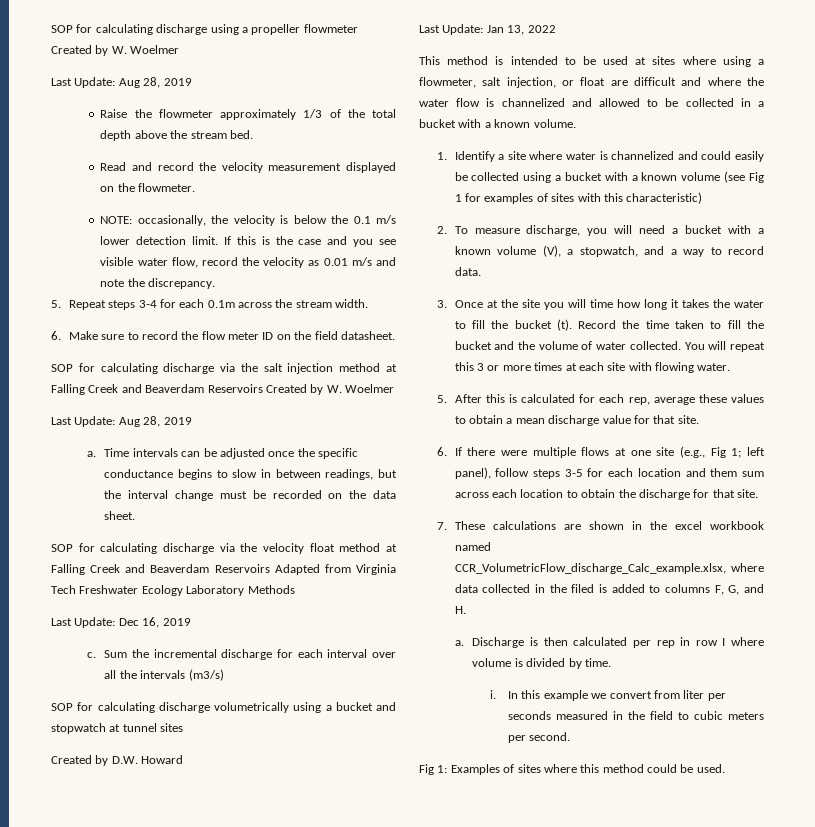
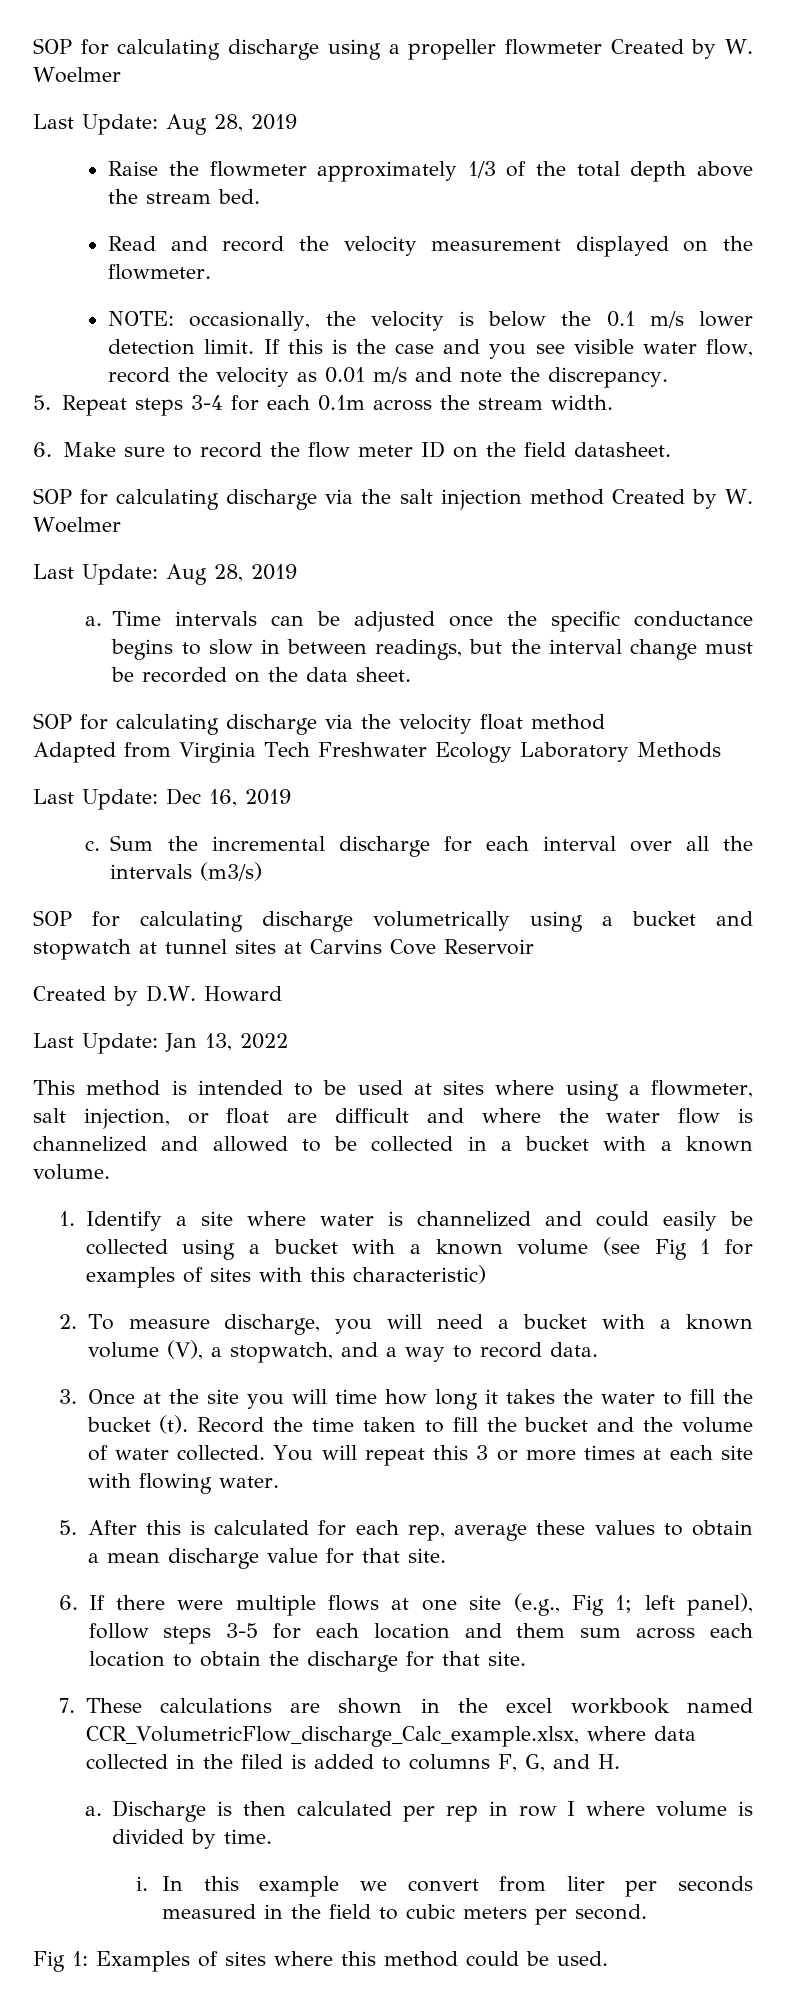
- SOP for calculating discharge via the salt injection method at Falling Creek and Beaverdam Reservoirs Created by W. Woelmer
+ SOP for calculating discharge via the salt injection method Created by W. Woelmer
- SOP for calculating discharge via the velocity float method at Falling Creek and Beaverdam Reservoirs Adapted from Virginia Tech Freshwater Ecology Laboratory Methods
+ SOP for calculating discharge via the velocity float method
+ Adapted from Virginia Tech Freshwater Ecology Laboratory Methods
- SOP for calculating discharge volumetrically using a bucket and stopwatch at tunnel sites
+ SOP for calculating discharge volumetrically using a bucket and stopwatch at tunnel sites at Carvins Cove Reservoir

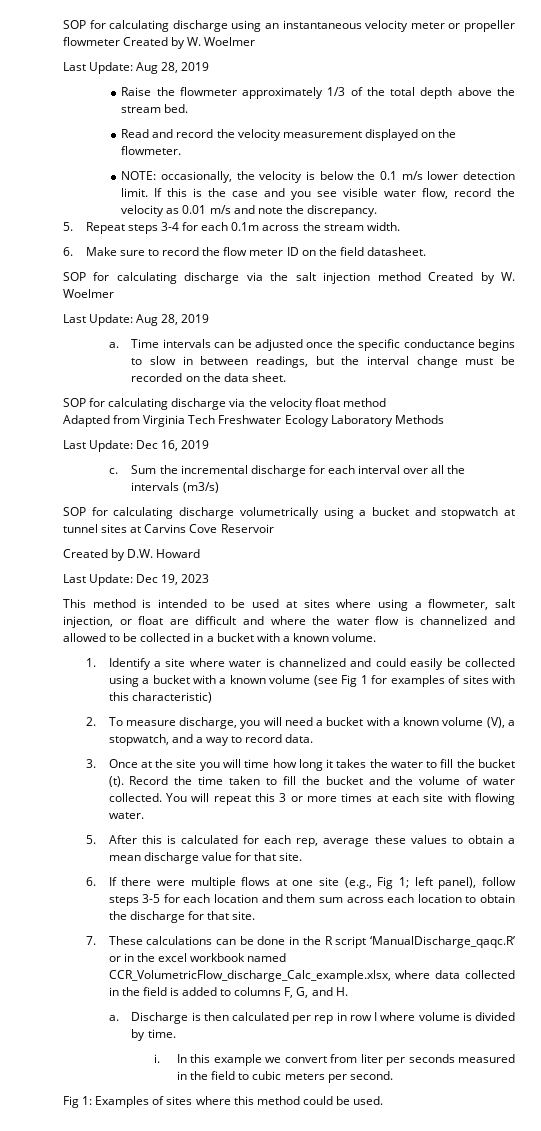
- SOP for calculating discharge using a propeller flowmeter Created by W. Woelmer
+ SOP for calculating discharge using an instantaneous velocity meter or propeller flowmeter Created by W. Woelmer
- Last Update: Jan 13, 2022
+ Last Update: Dec 19, 2023
- 7. These calculations are shown in the excel workbook named CCR_VolumetricFlow_discharge_Calc_example.xlsx, where data collected in the filed is added to columns F, G, and H.
+ 7. These calculations can be done in the R script ‘ManualDischarge_qaqc.R’ or in the excel workbook named CCR_VolumetricFlow_discharge_Calc_example.xlsx, where data collected in the field is added to columns F, G, and H.

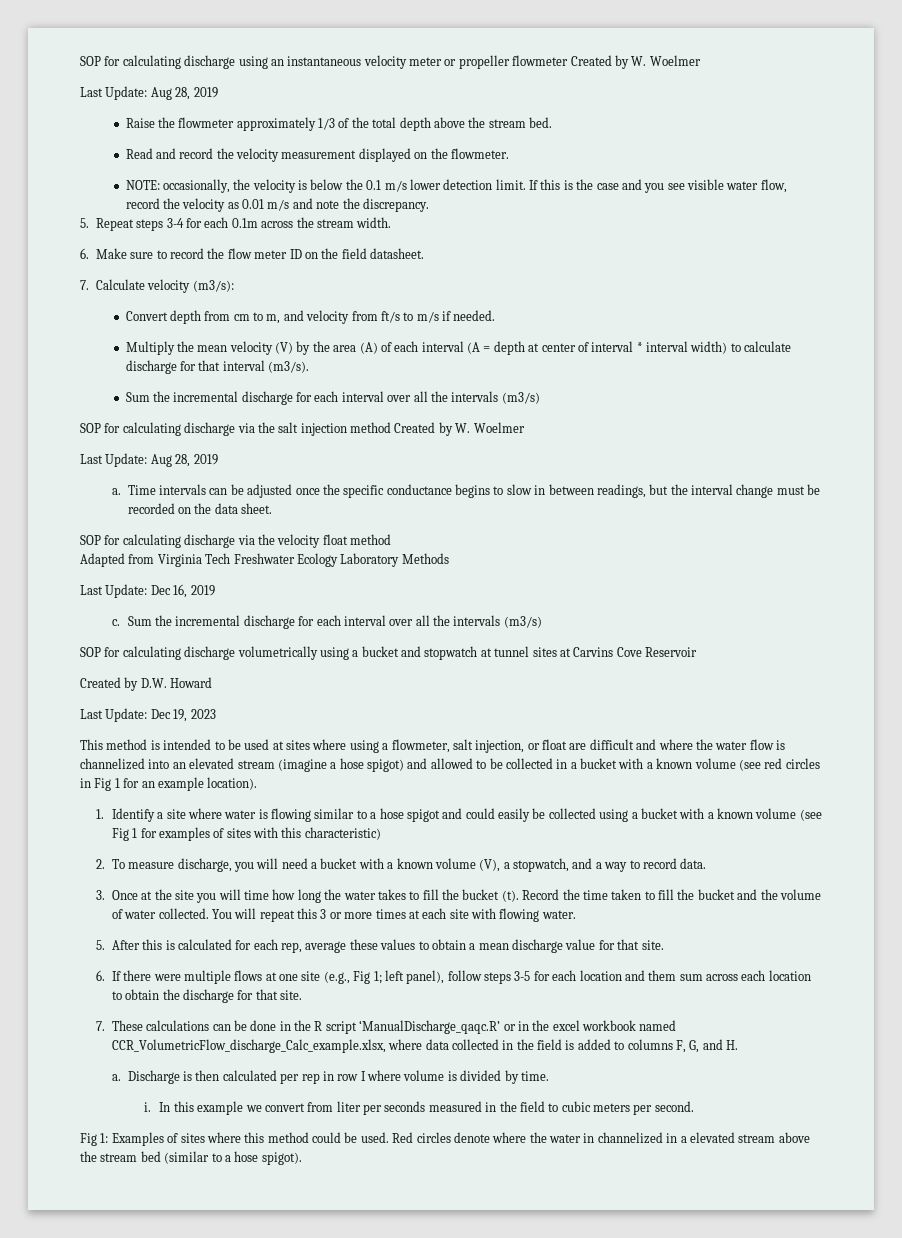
+ 7. Calculate velocity (m3/s):
+ Convert depth from cm to m, and velocity from ft/s to m/s if needed.
+ Multiply the mean velocity (V) by the area (A) of each interval (A = depth at center of interval * interval width) to calculate discharge for that interval (m3/s).
+ Sum the incremental discharge for each interval over all the intervals (m3/s)
- This method is intended to be used at sites where using a flowmeter, salt injection, or float are difficult and where the water flow is channelized and allowed to be collected in a bucket with a known volume.
+ This method is intended to be used at sites where using a flowmeter, salt injection, or float are difficult and where the water flow is channelized into an elevated stream (imagine a hose spigot) and allowed to be collected in a bucket with a known volume (see red circles in Fig 1 for an example location).
- 1. Identify a site where water is channelized and could easily be collected using a bucket with a known volume (see Fig 1 for examples of sites with this characteristic)
+ 1. Identify a site where water is flowing similar to a hose spigot and could easily be collected using a bucket with a known volume (see Fig 1 for examples of sites with this characteristic)
- 3. Once at the site you will time how long it takes the water to fill the bucket (t).
+ 3. Once at the site you will time how long the water takes to fill the bucket (t).
+ Red circles denote where the water in channelized in a elevated stream above the stream bed (similar to a hose spigot).

